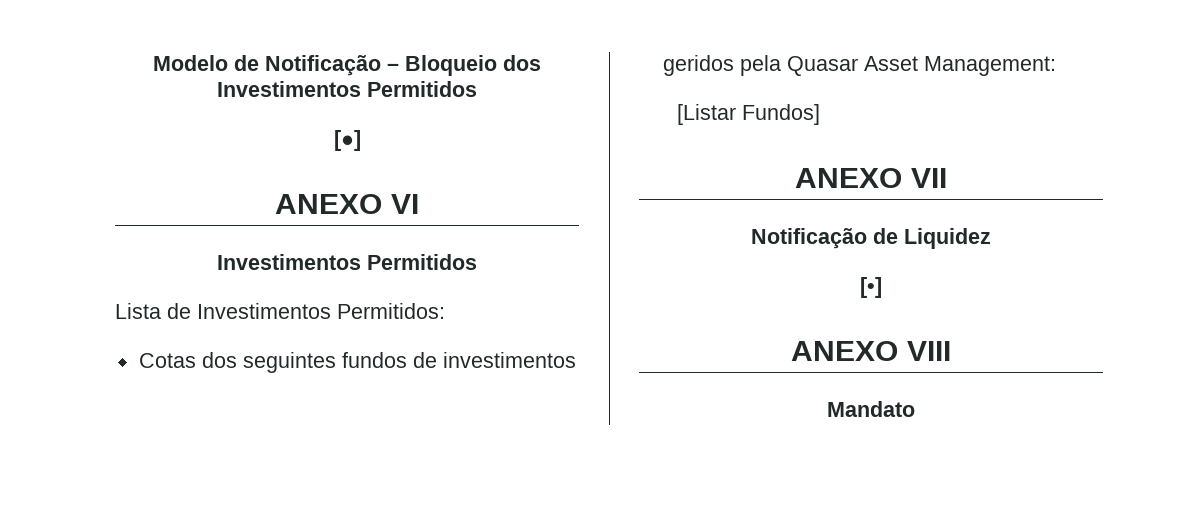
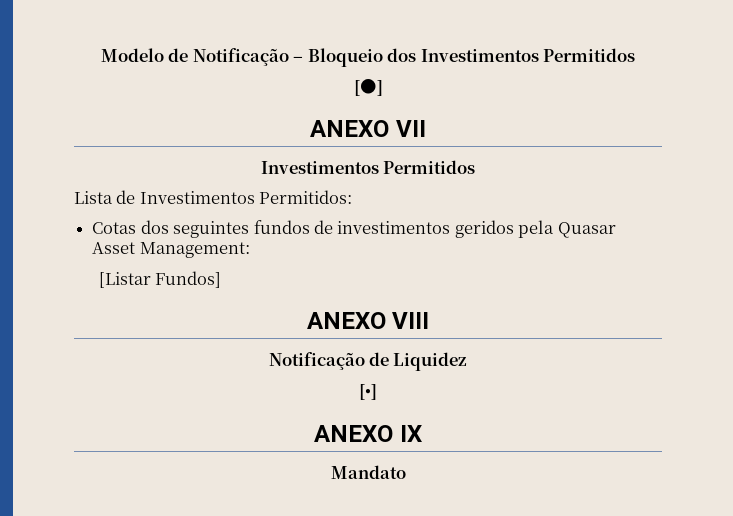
- ANEXO VI
+ ANEXO VII
- ANEXO VII
+ ANEXO VIII
- ANEXO VIII
+ ANEXO IX

